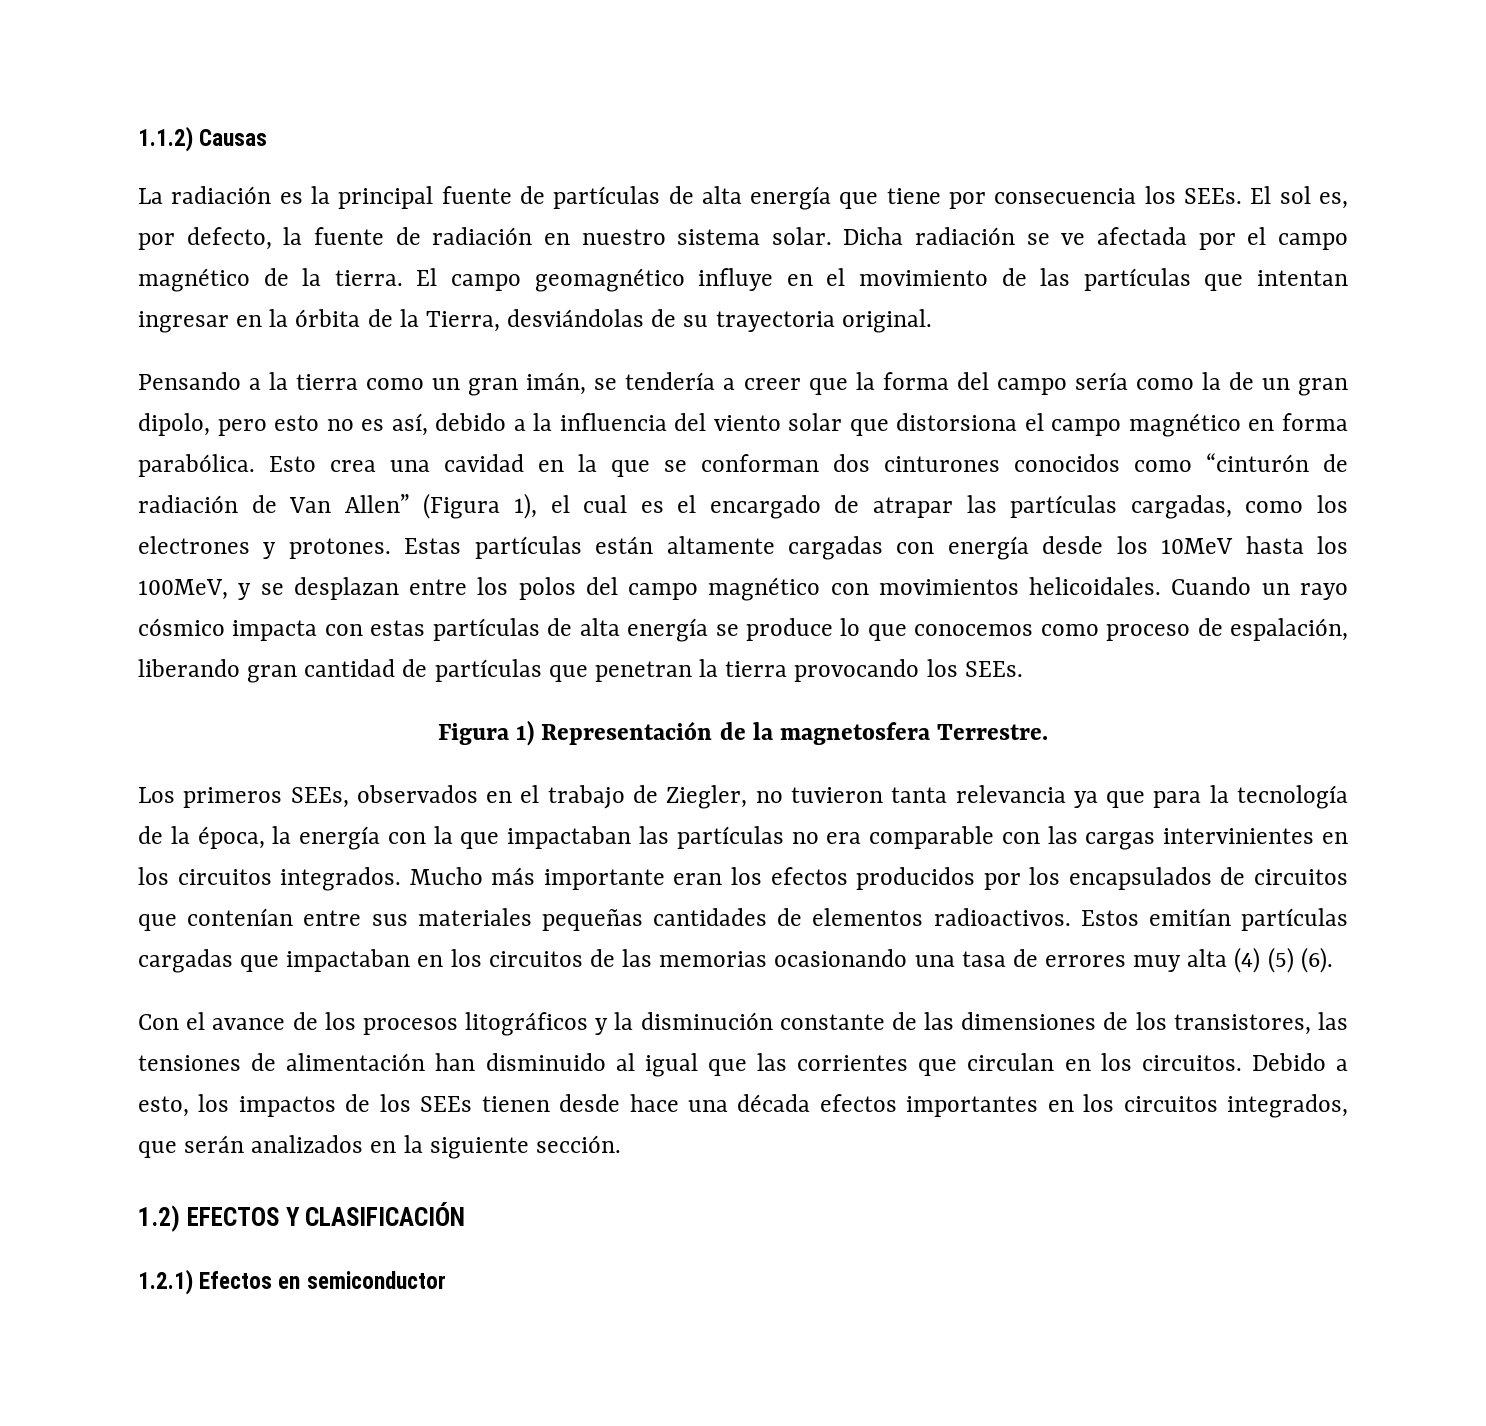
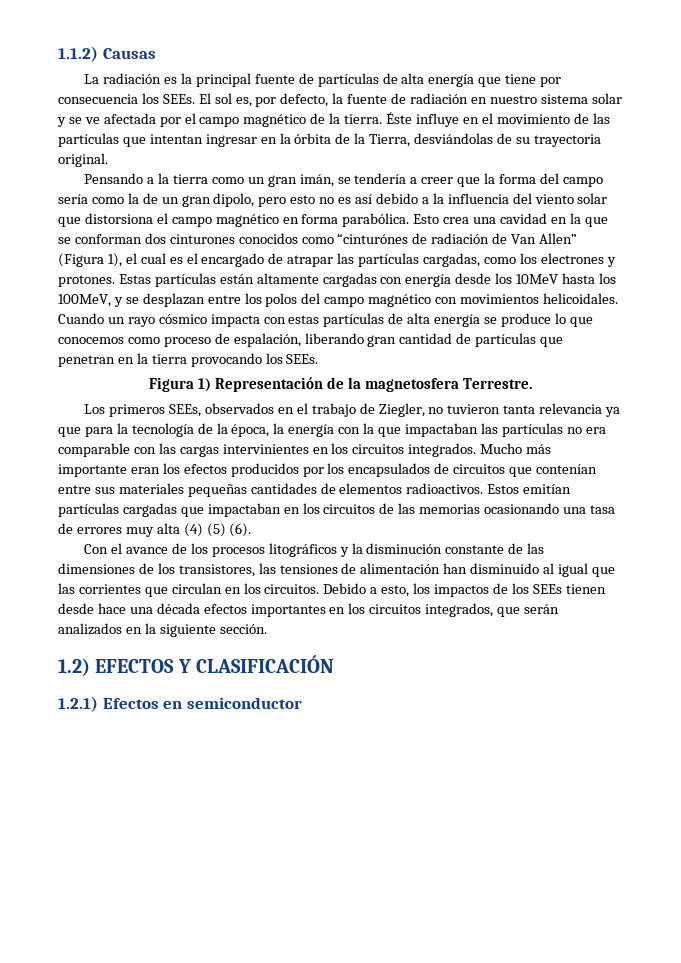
- El sol es, por defecto, la fuente de radiación en nuestro sistema solar. Dicha radiación se ve afectada por el campo magnético de la tierra.
+ El sol es, por defecto, la fuente de radiación en nuestro sistema solar y se ve afectada por el campo magnético de la tierra.
- El campo geomagnético influye en el movimiento de las partículas que intentan ingresar en la órbita de la Tierra, desviándolas de su trayectoria original.
+ Éste influye en el movimiento de las partículas que intentan ingresar en la órbita de la Tierra, desviándolas de su trayectoria original.
- Pensando a la tierra como un gran imán, se tendería a creer que la forma del campo sería como la de un gran dipolo, pero esto no es así, debido a la influencia del viento solar que distorsiona el campo magnético en forma parabólica.
+ Pensando a la tierra como un gran imán, se tendería a creer que la forma del campo sería como la de un gran dipolo, pero esto no es así debido a la influencia del viento solar que distorsiona el campo magnético en forma parabólica.
- Esto crea una cavidad en la que se conforman dos cinturones conocidos como “cinturón de radiación de Van Allen” (Figura 1), el cual es el encargado de atrapar las partículas cargadas, como los electrones y protones.
+ Esto crea una cavidad en la que se conforman dos cinturones conocidos como “cinturónes de radiación de Van Allen” (Figura 1), el cual es el encargado de atrapar las partículas cargadas, como los electrones y protones.
- Cuando un rayo cósmico impacta con estas partículas de alta energía se produce lo que conocemos como proceso de espalación, liberando gran cantidad de partículas que penetran la tierra provocando los SEEs.
+ Cuando un rayo cósmico impacta con estas partículas de alta energía se produce lo que conocemos como proceso de espalación, liberando gran cantidad de partículas que penetran en la tierra provocando los SEEs.

